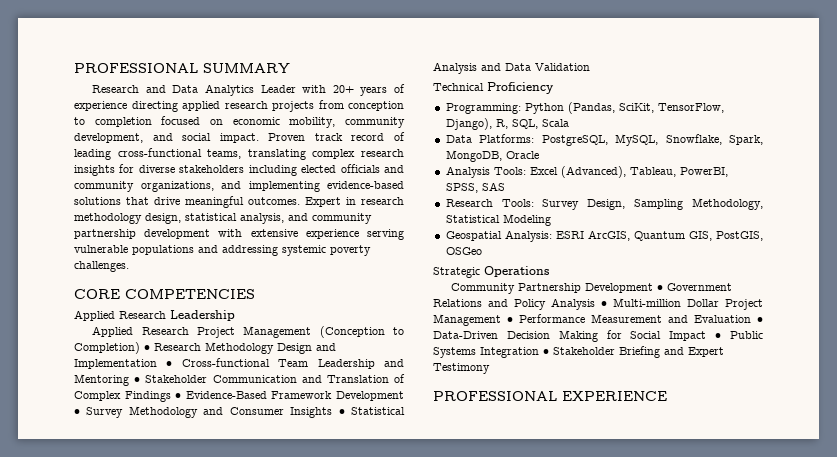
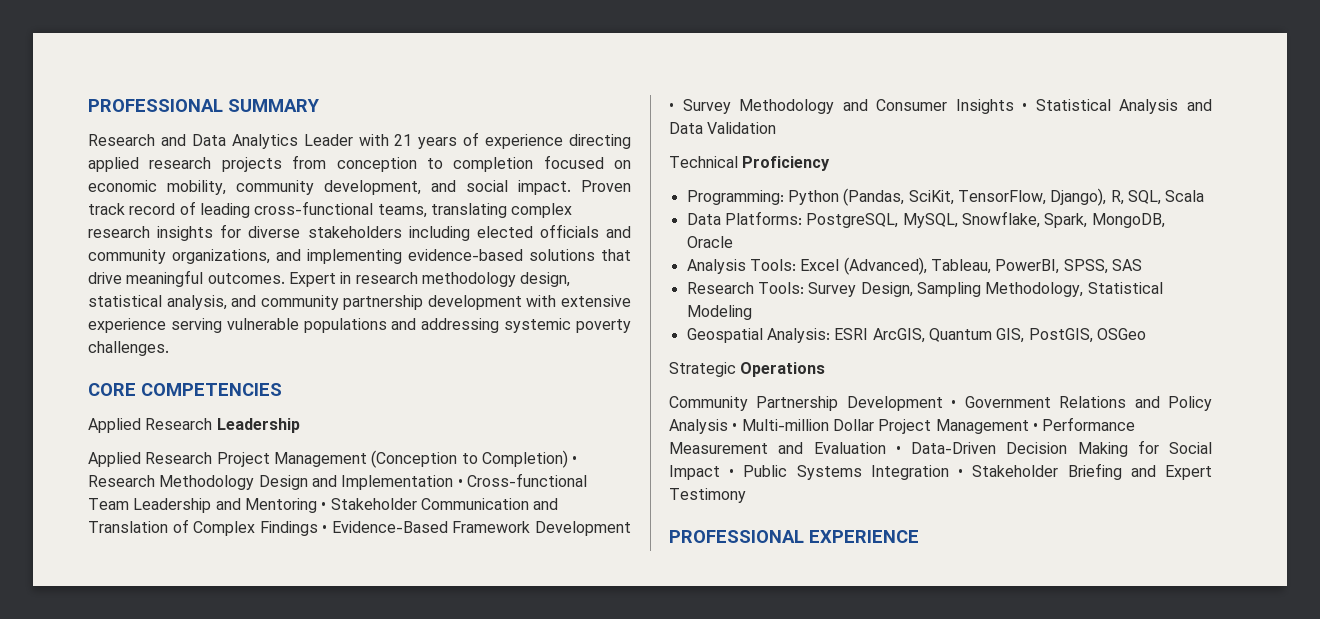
- Research and Data Analytics Leader with 20+ years of experience directing applied research projects from conception to completion focused on economic mobility, community development, and social impact.
+ Research and Data Analytics Leader with 21 years of experience directing applied research projects from conception to completion focused on economic mobility, community development, and social impact.

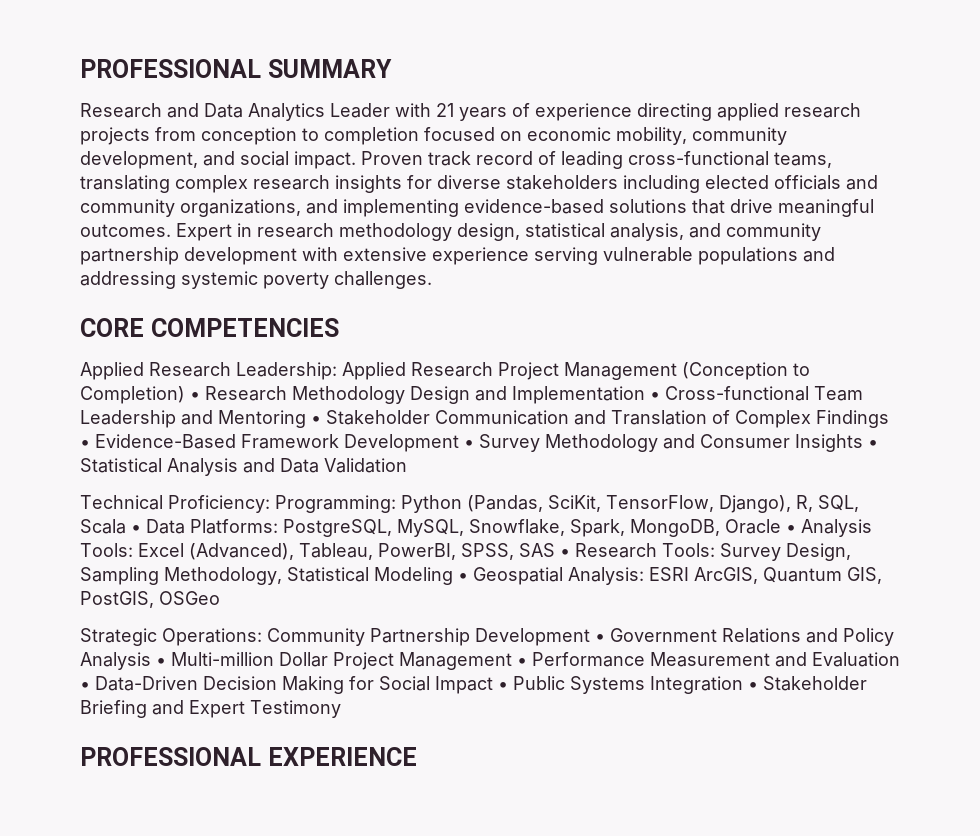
- Applied Research Leadership
- Applied Research Project Management (Conception to Completion) • Research Methodology Design and Implementation • Cross-functional Team Leadership and Mentoring • Stakeholder Communication and Translation of Complex Findings • Evidence-Based Framework Development • Survey Methodology and Consumer Insights • Statistical Analysis and Data Validation
+ Applied Research Leadership: Applied Research Project Management (Conception to Completion) • Research Methodology Design and Implementation • Cross-functional Team Leadership and Mentoring • Stakeholder Communication and Translation of Complex Findings • Evidence-Based Framework Development • Survey Methodology and Consumer Insights • Statistical Analysis and Data Validation
- Technical Proficiency
- Programming: Python (Pandas, SciKit, TensorFlow, Django), R, SQL, Scala
- Data Platforms: PostgreSQL, MySQL, Snowflake, Spark, MongoDB, Oracle
- Analysis Tools: Excel (Advanced), Tableau, PowerBI, SPSS, SAS
- Research Tools: Survey Design, Sampling Methodology, Statistical Modeling
- Geospatial Analysis: ESRI ArcGIS, Quantum GIS, PostGIS, OSGeo
+ Technical Proficiency: Programming: Python (Pandas, SciKit, TensorFlow, Django), R, SQL, Scala • Data Platforms: PostgreSQL, MySQL, Snowflake, Spark, MongoDB, Oracle • Analysis Tools: Excel (Advanced), Tableau, PowerBI, SPSS, SAS • Research Tools: Survey Design, Sampling Methodology, Statistical Modeling • Geospatial Analysis: ESRI ArcGIS, Quantum GIS, PostGIS, OSGeo
- Strategic Operations
- Community Partnership Development • Government Relations and Policy Analysis • Multi-million Dollar Project Management • Performance Measurement and Evaluation • Data-Driven Decision Making for Social Impact • Public Systems Integration • Stakeholder Briefing and Expert Testimony
+ Strategic Operations: Community Partnership Development • Government Relations and Policy Analysis • Multi-million Dollar Project Management • Performance Measurement and Evaluation • Data-Driven Decision Making for Social Impact • Public Systems Integration • Stakeholder Briefing and Expert Testimony

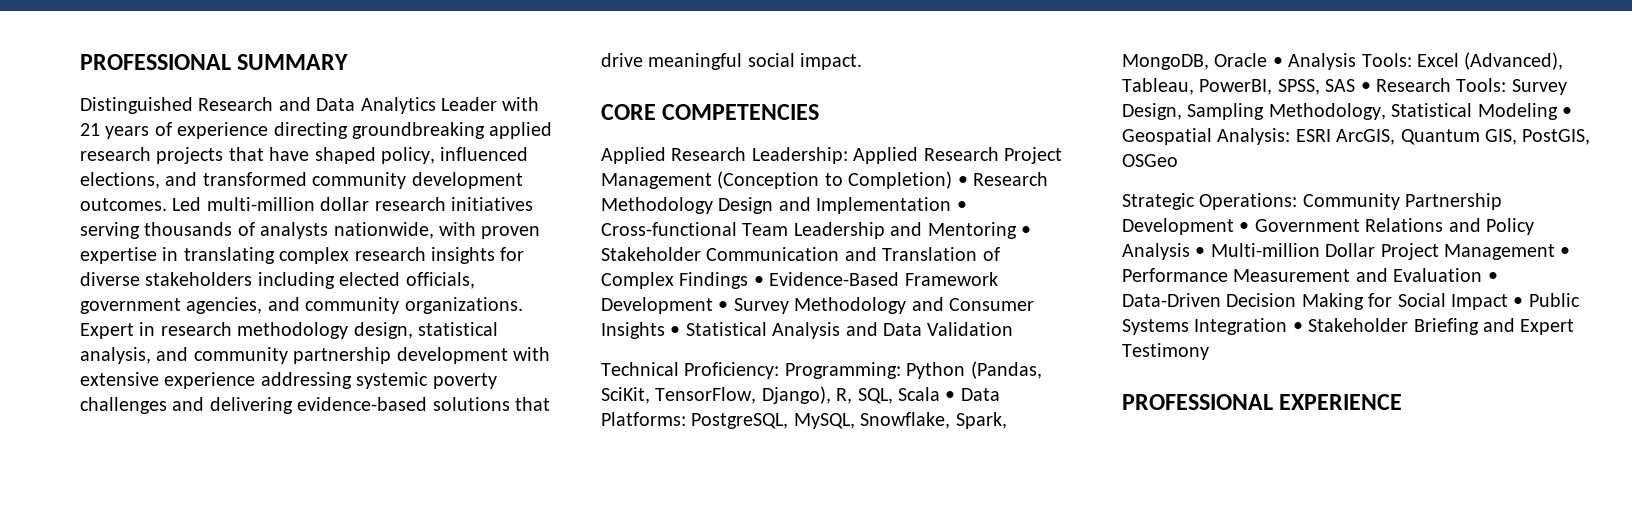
- Research and Data Analytics Leader with 21 years of experience directing applied research projects from conception to completion focused on economic mobility, community development, and social impact. Proven track record of leading cross-functional teams, translating complex research insights for diverse stakeholders including elected officials and community organizations, and implementing evidence-based solutions that drive meaningful outcomes.
+ Distinguished Research and Data Analytics Leader with 21 years of experience directing groundbreaking applied research projects that have shaped policy, influenced elections, and transformed community development outcomes. Led multi-million dollar research initiatives serving thousands of analysts nationwide, with proven expertise in translating complex research insights for diverse stakeholders including elected officials, government agencies, and community organizations.
- Expert in research methodology design, statistical analysis, and community partnership development with extensive experience serving vulnerable populations and addressing systemic poverty challenges.
+ Expert in research methodology design, statistical analysis, and community partnership development with extensive experience addressing systemic poverty challenges and delivering evidence-based solutions that drive meaningful social impact.

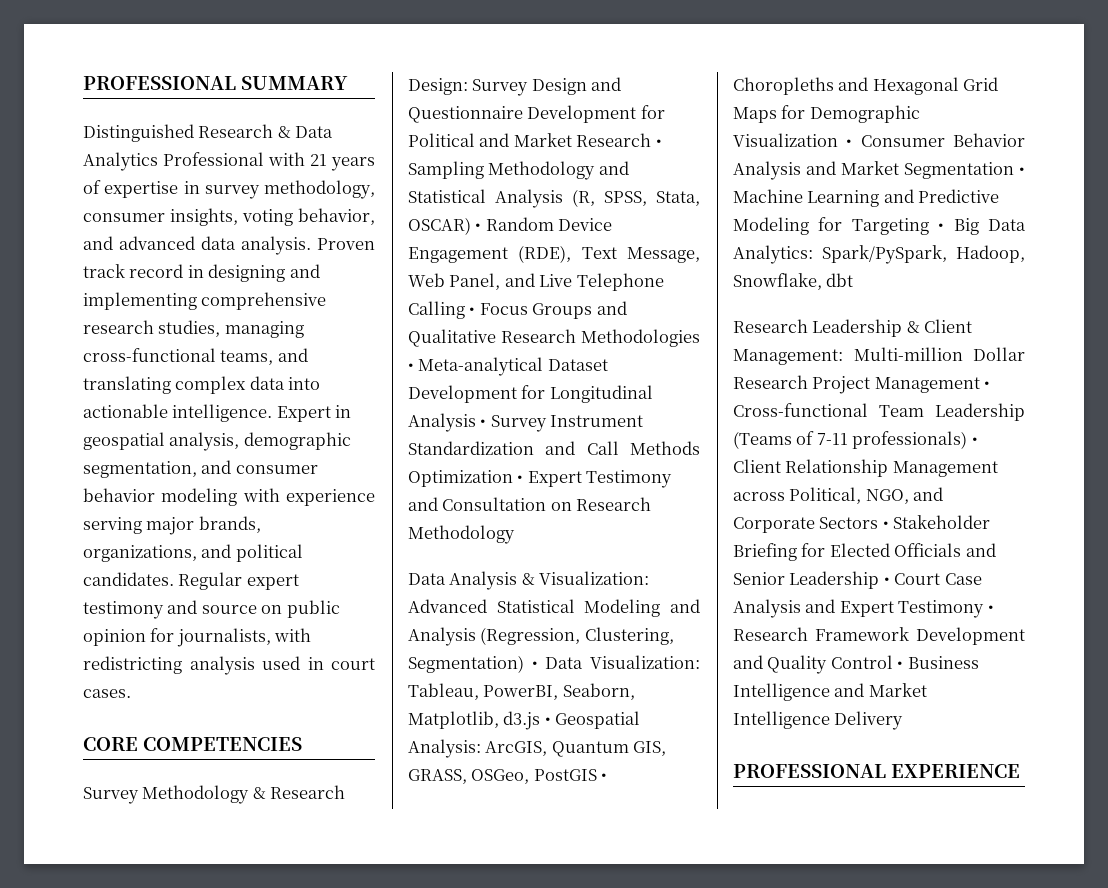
- Distinguished Research and Data Analytics Leader with 21 years of experience directing groundbreaking applied research projects that have shaped policy, influenced elections, and transformed community development outcomes. Led multi-million dollar research initiatives serving thousands of analysts nationwide, with proven expertise in translating complex research insights for diverse stakeholders including elected officials, government agencies, and community organizations. Expert in research methodology design, statistical analysis, and community partnership development with extensive experience addressing systemic poverty challenges and delivering evidence-based solutions that drive meaningful social impact.
+ Distinguished Research & Data Analytics Professional with 21 years of expertise in survey methodology, consumer insights, voting behavior, and advanced data analysis. Proven track record in designing and implementing comprehensive research studies, managing cross-functional teams, and translating complex data into actionable intelligence. Expert in geospatial analysis, demographic segmentation, and consumer behavior modeling with experience serving major brands, organizations, and political candidates. Regular expert testimony and source on public opinion for journalists, with redistricting analysis used in court cases.
  CORE COMPETENCIES
- Applied Research Leadership: Applied Research Project Management (Conception to Completion) • Research Methodology Design and Implementation • Cross-functional Team Leadership and Mentoring • Stakeholder Communication and Translation of Complex Findings • Evidence-Based Framework Development • Survey Methodology and Consumer Insights • Statistical Analysis and Data Validation
- Technical Proficiency: Programming: Python (Pandas, SciKit, TensorFlow, Django), R, SQL, Scala • Data Platforms: PostgreSQL, MySQL, Snowflake, Spark, MongoDB, Oracle • Analysis Tools: Excel (Advanced), Tableau, PowerBI, SPSS, SAS • Research Tools: Survey Design, Sampling Methodology, Statistical Modeling • Geospatial Analysis: ESRI ArcGIS, Quantum GIS, PostGIS, OSGeo
- Strategic Operations: Community Partnership Development • Government Relations and Policy Analysis • Multi-million Dollar Project Management • Performance Measurement and Evaluation • Data-Driven Decision Making for Social Impact • Public Systems Integration • Stakeholder Briefing and Expert Testimony
+ Survey Methodology & Research Design: Survey Design and Questionnaire Development for Political and Market Research • Sampling Methodology and Statistical Analysis (R, SPSS, Stata, OSCAR) • Random Device Engagement (RDE), Text Message, Web Panel, and Live Telephone Calling • Focus Groups and Qualitative Research Methodologies • Meta-analytical Dataset Development for Longitudinal Analysis • Survey Instrument Standardization and Call Methods Optimization • Expert Testimony and Consultation on Research Methodology
+ Data Analysis & Visualization: Advanced Statistical Modeling and Analysis (Regression, Clustering, Segmentation) • Data Visualization: Tableau, PowerBI, Seaborn, Matplotlib, d3.js • Geospatial Analysis: ArcGIS, Quantum GIS, GRASS, OSGeo, PostGIS • Choropleths and Hexagonal Grid Maps for Demographic Visualization • Consumer Behavior Analysis and Market Segmentation • Machine Learning and Predictive Modeling for Targeting • Big Data Analytics: Spark/PySpark, Hadoop, Snowflake, dbt
+ Research Leadership & Client Management: Multi-million Dollar Research Project Management • Cross-functional Team Leadership (Teams of 7-11 professionals) • Client Relationship Management across Political, NGO, and Corporate Sectors • Stakeholder Briefing for Elected Officials and Senior Leadership • Court Case Analysis and Expert Testimony • Research Framework Development and Quality Control • Business Intelligence and Market Intelligence Delivery

